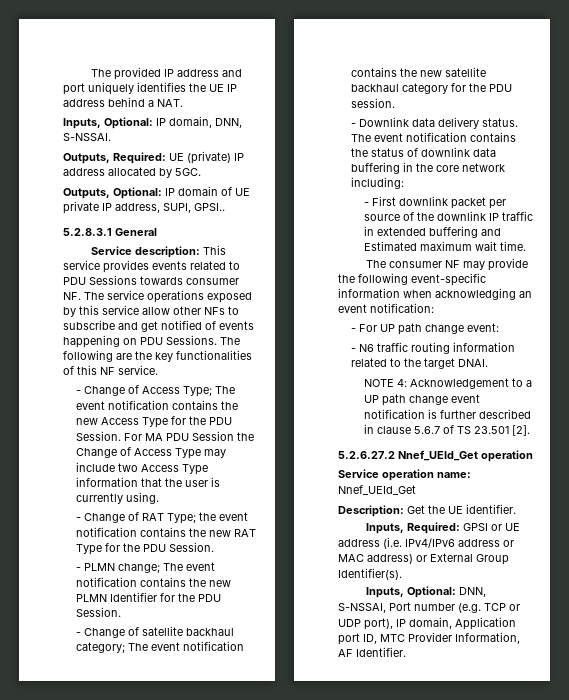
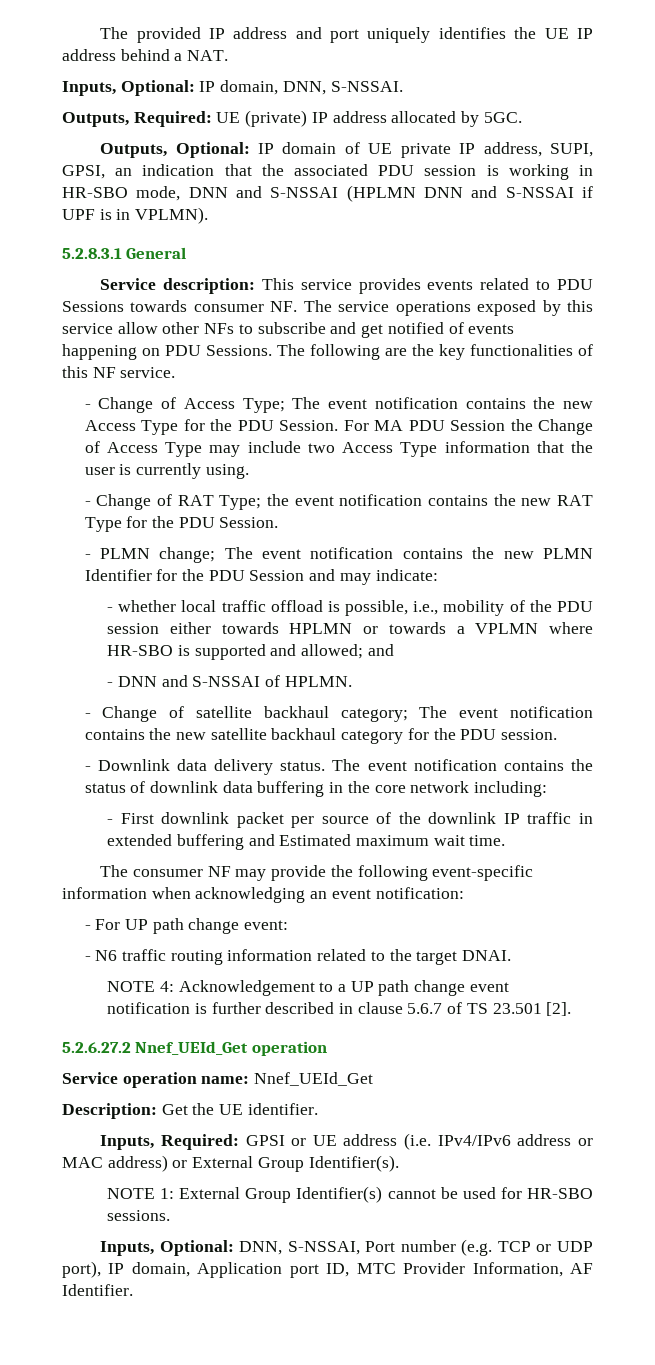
- Outputs, Optional: IP domain of UE private IP address, SUPI, GPSI..
+ Outputs, Optional: IP domain of UE private IP address, SUPI, GPSI, an indication that the associated PDU session is working in HR-SBO mode, DNN and S-NSSAI (HPLMN DNN and S-NSSAI if UPF is in VPLMN).
- - PLMN change; The event notification contains the new PLMN Identifier for the PDU Session.
+ - PLMN change; The event notification contains the new PLMN Identifier for the PDU Session and may indicate:
+ - whether local traffic offload is possible, i.e., mobility of the PDU session either towards HPLMN or towards a VPLMN where HR-SBO is supported and allowed; and
+ - DNN and S-NSSAI of HPLMN.
+ NOTE 1: External Group Identifier(s) cannot be used for HR-SBO sessions.

